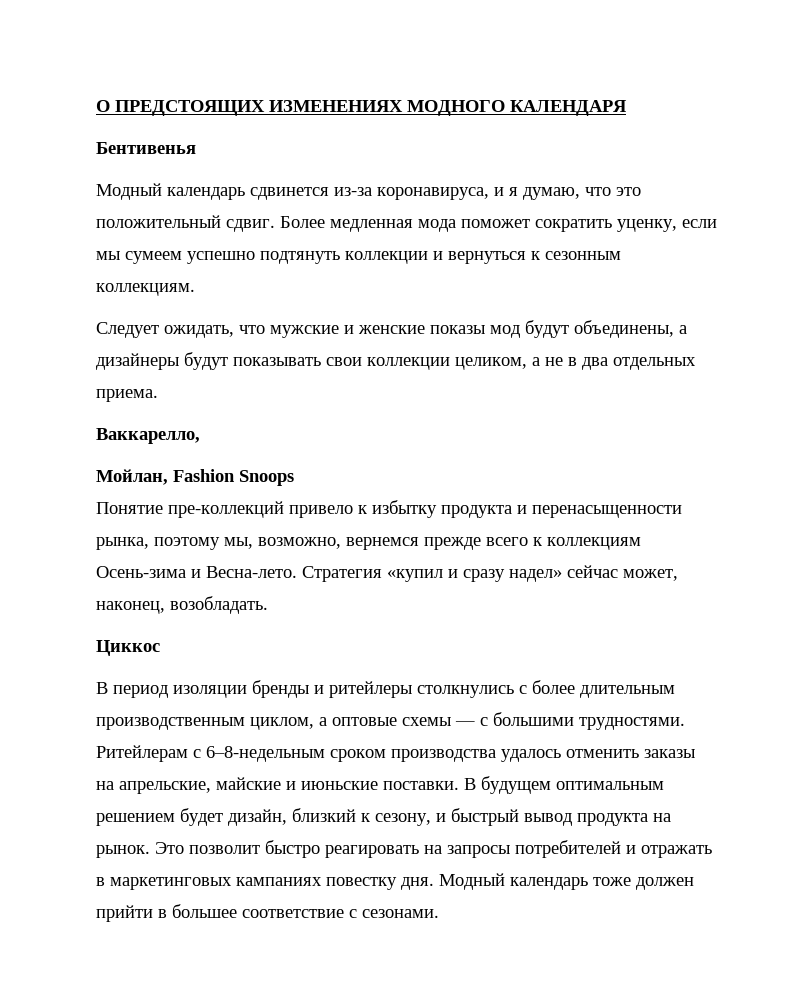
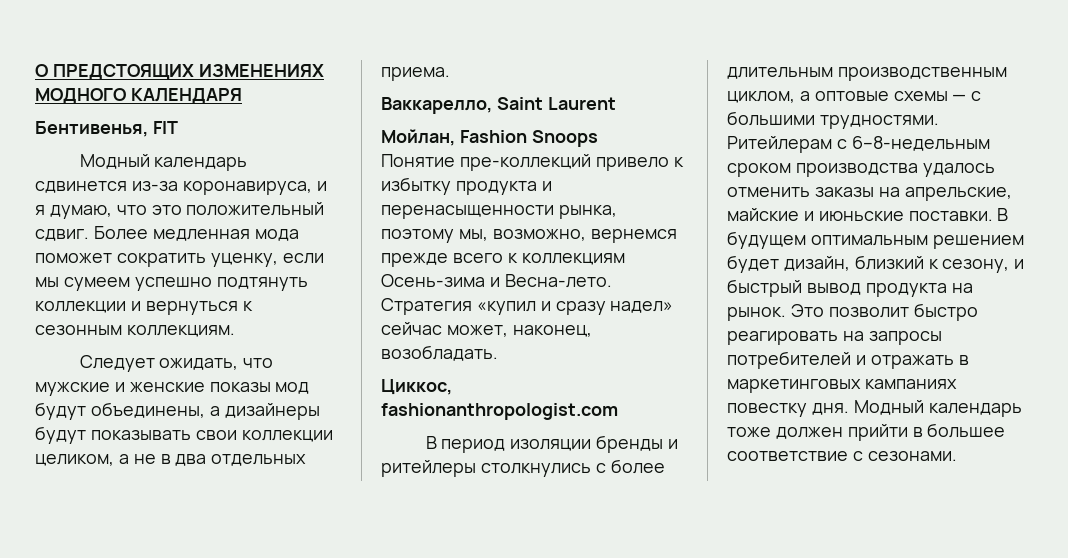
- Бентивенья
+ Бентивенья, FIT
- Ваккарелло,
+ Ваккарелло, Saint Laurent
- Циккос
+ Циккос, fashionanthropologist.com

